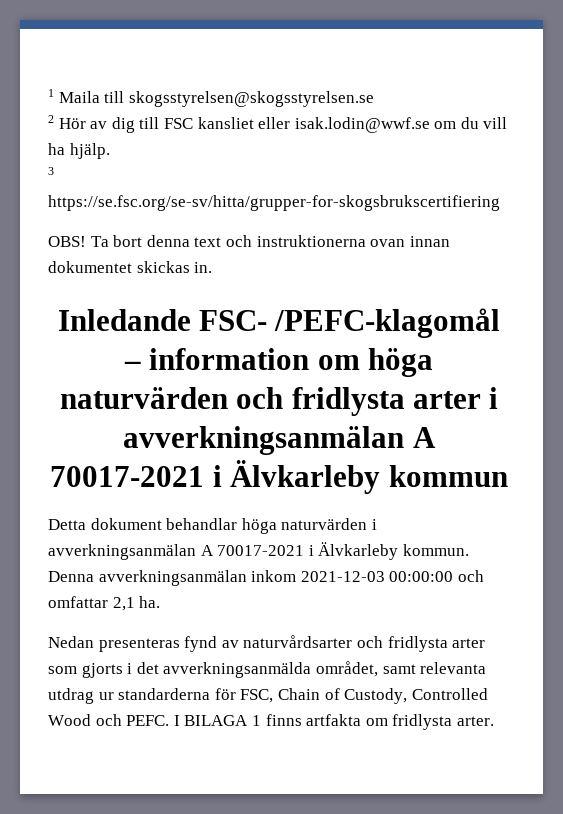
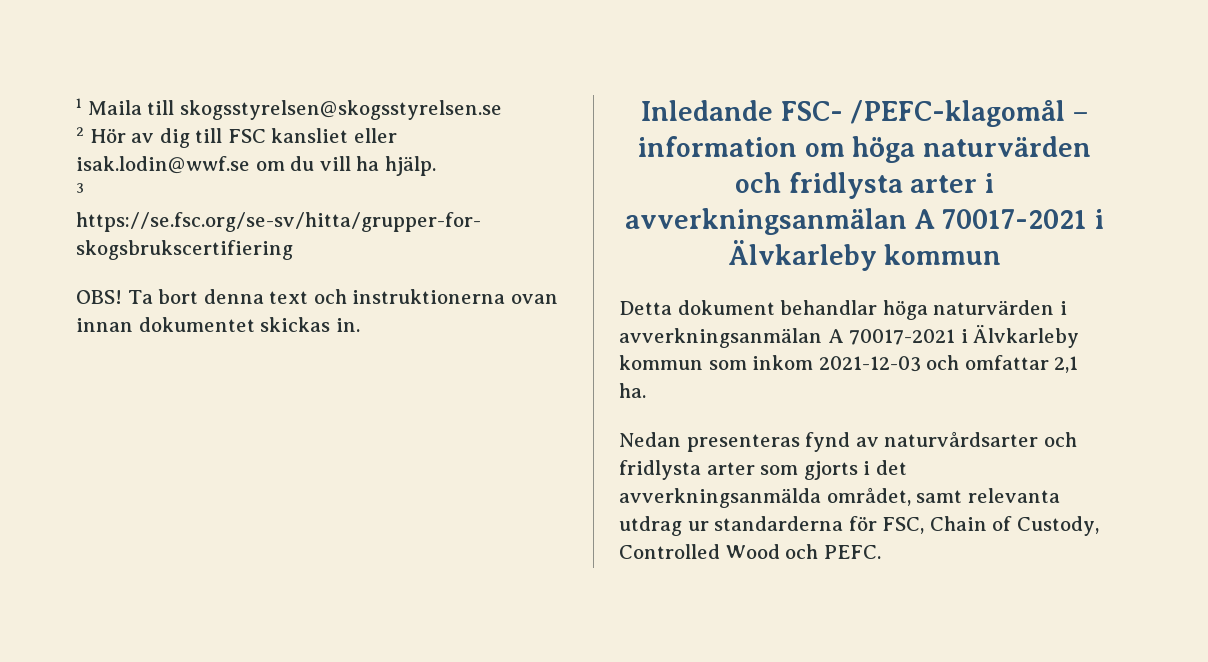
- Detta dokument behandlar höga naturvärden i avverkningsanmälan A 70017-2021 i Älvkarleby kommun. Denna avverkningsanmälan inkom 2021-12-03 00:00:00 och omfattar 2,1 ha.
+ Detta dokument behandlar höga naturvärden i avverkningsanmälan A 70017-2021 i Älvkarleby kommun som inkom 2021-12-03 och omfattar 2,1 ha.
- I BILAGA 1 finns artfakta om fridlysta arter.

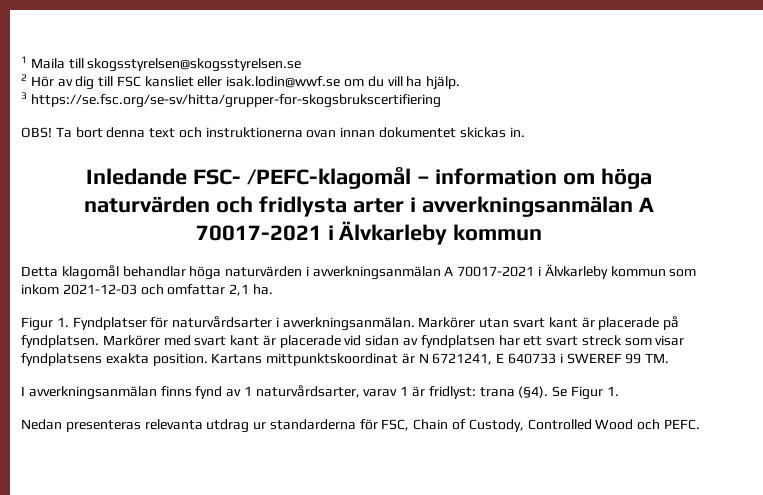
- Detta dokument behandlar höga naturvärden i avverkningsanmälan A 70017-2021 i Älvkarleby kommun som inkom 2021-12-03 och omfattar 2,1 ha.
+ Detta klagomål behandlar höga naturvärden i avverkningsanmälan A 70017-2021 i Älvkarleby kommun som inkom 2021-12-03 och omfattar 2,1 ha.
- Nedan presenteras fynd av naturvårdsarter och fridlysta arter som gjorts i det avverkningsanmälda området, samt relevanta utdrag ur standarderna för FSC, Chain of Custody, Controlled Wood och PEFC.
+ Figur 1. Fyndplatser för naturvårdsarter i avverkningsanmälan. Markörer utan svart kant är placerade på fyndplatsen. Markörer med svart kant är placerade vid sidan av fyndplatsen har ett svart streck som visar fyndplatsens exakta position. Kartans mittpunktskoordinat är N 6721241, E 640733 i SWEREF 99 TM.
+ I avverkningsanmälan finns fynd av 1 naturvårdsarter, varav 1 är fridlyst: trana (§4). Se Figur 1.
+ Nedan presenteras relevanta utdrag ur standarderna för FSC, Chain of Custody, Controlled Wood och PEFC.

